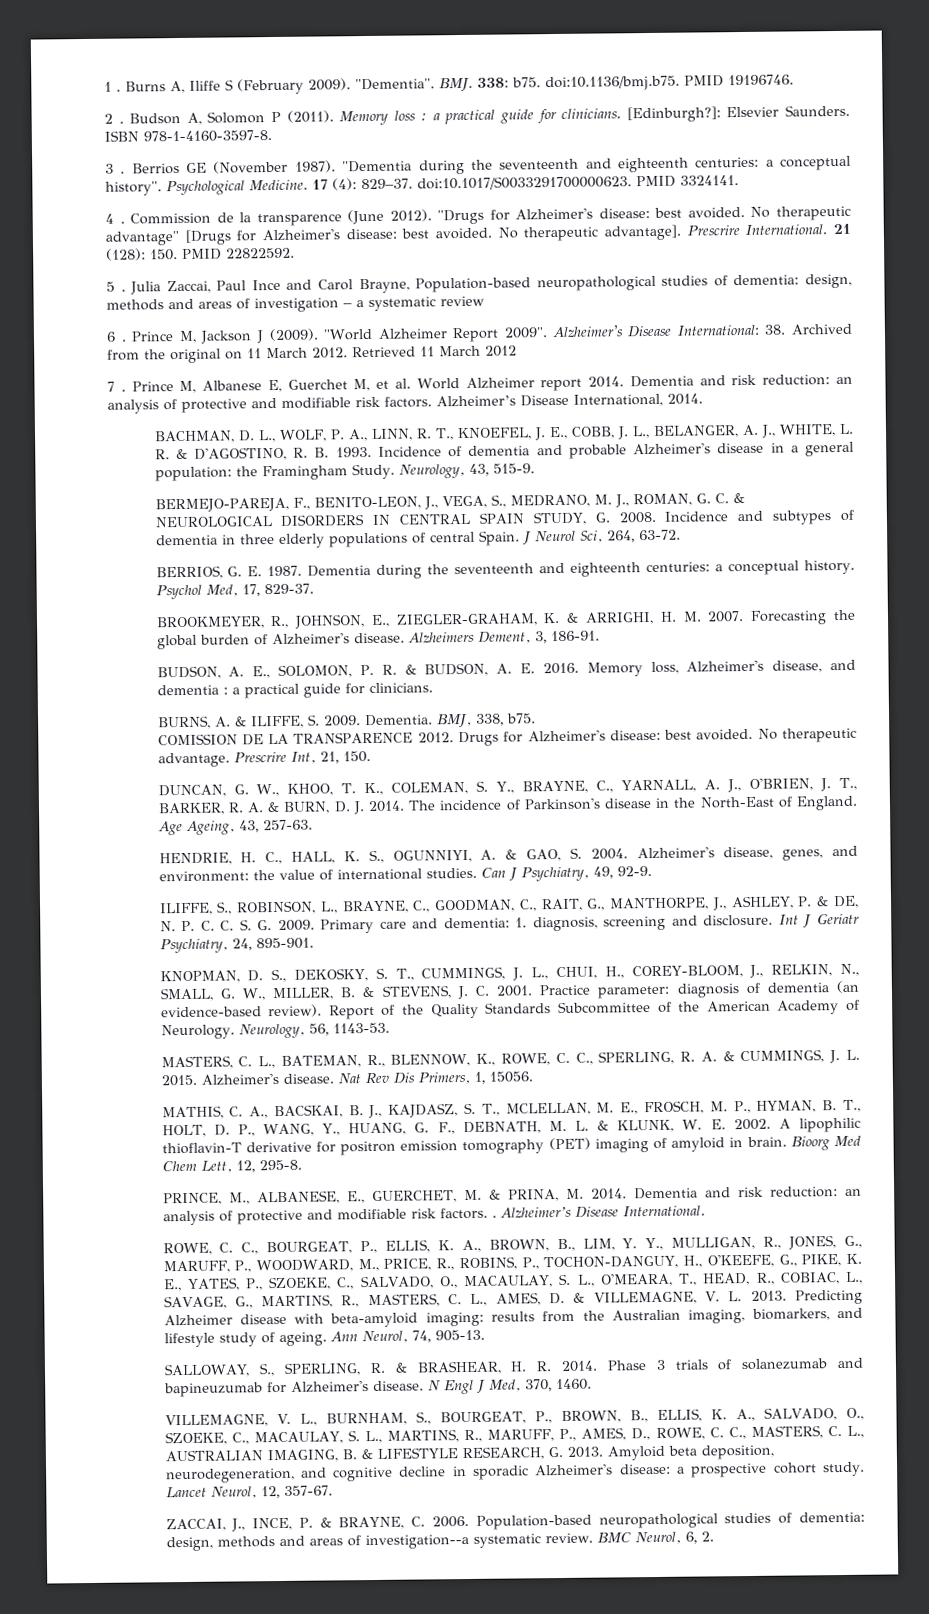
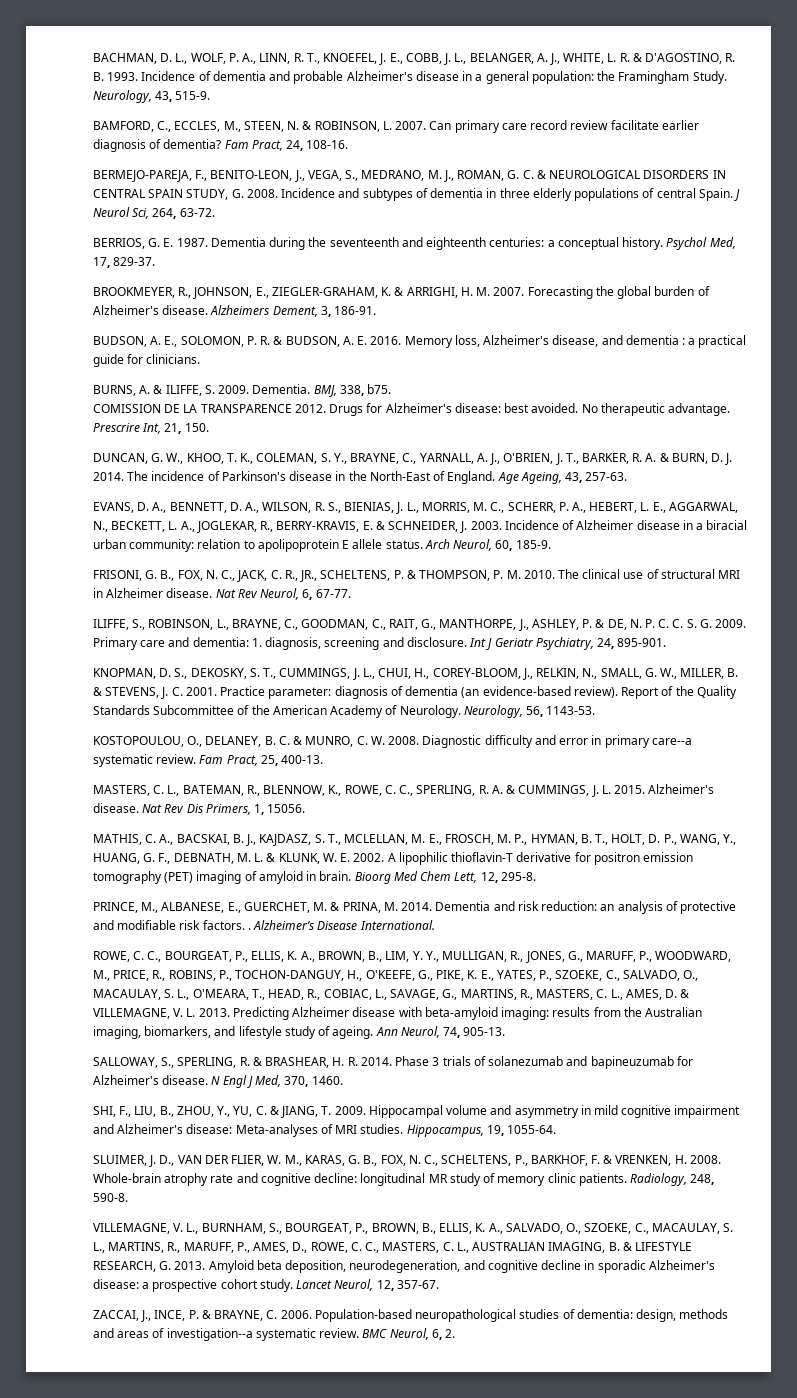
- 1 . Burns A, Iliffe S (February 2009). "Dementia". BMJ. 338: b75. doi:10.1136/bmj.b75. PMID 19196746.
- 2 . Budson A, Solomon P (2011). Memory loss : a practical guide for clinicians. [Edinburgh?]: Elsevier Saunders. ISBN 978-1-4160-3597-8.
- 3 . Berrios GE (November 1987). "Dementia during the seventeenth and eighteenth centuries: a conceptual history". Psychological Medicine. 17 (4): 829–37. doi:10.1017/S0033291700000623. PMID 3324141.
- 4 . Commission de la transparence (June 2012). "Drugs for Alzheimer's disease: best avoided. No therapeutic advantage" [Drugs for Alzheimer's disease: best avoided. No therapeutic advantage]. Prescrire International. 21 (128): 150. PMID 22822592.
- 5 . Julia Zaccai, Paul Ince and Carol Brayne, Population-based neuropathological studies of dementia: design, methods and areas of investigation – a systematic review
- 6 . Prince M, Jackson J (2009). "World Alzheimer Report 2009". Alzheimer's Disease International: 38. Archived from the original on 11 March 2012. Retrieved 11 March 2012
- 7 . Prince M, Albanese E, Guerchet M, et al. World Alzheimer report 2014. Dementia and risk reduction: an analysis of protective and modifiable risk factors. Alzheimer’s Disease International, 2014.
+ BAMFORD, C., ECCLES, M., STEEN, N. & ROBINSON, L. 2007. Can primary care record review facilitate earlier diagnosis of dementia? Fam Pract, 24, 108-16.
- HENDRIE, H. C., HALL, K. S., OGUNNIYI, A. & GAO, S. 2004. Alzheimer's disease, genes, and environment: the value of international studies. Can J Psychiatry, 49, 92-9.
+ EVANS, D. A., BENNETT, D. A., WILSON, R. S., BIENIAS, J. L., MORRIS, M. C., SCHERR, P. A., HEBERT, L. E., AGGARWAL, N., BECKETT, L. A., JOGLEKAR, R., BERRY-KRAVIS, E. & SCHNEIDER, J. 2003. Incidence of Alzheimer disease in a biracial urban community: relation to apolipoprotein E allele status. Arch Neurol, 60, 185-9.
+ FRISONI, G. B., FOX, N. C., JACK, C. R., JR., SCHELTENS, P. & THOMPSON, P. M. 2010. The clinical use of structural MRI in Alzheimer disease. Nat Rev Neurol, 6, 67-77.
+ KOSTOPOULOU, O., DELANEY, B. C. & MUNRO, C. W. 2008. Diagnostic difficulty and error in primary care--a systematic review. Fam Pract, 25, 400-13.
+ SHI, F., LIU, B., ZHOU, Y., YU, C. & JIANG, T. 2009. Hippocampal volume and asymmetry in mild cognitive impairment and Alzheimer's disease: Meta-analyses of MRI studies. Hippocampus, 19, 1055-64.
+ SLUIMER, J. D., VAN DER FLIER, W. M., KARAS, G. B., FOX, N. C., SCHELTENS, P., BARKHOF, F. & VRENKEN, H. 2008. Whole-brain atrophy rate and cognitive decline: longitudinal MR study of memory clinic patients. Radiology, 248, 590-8.

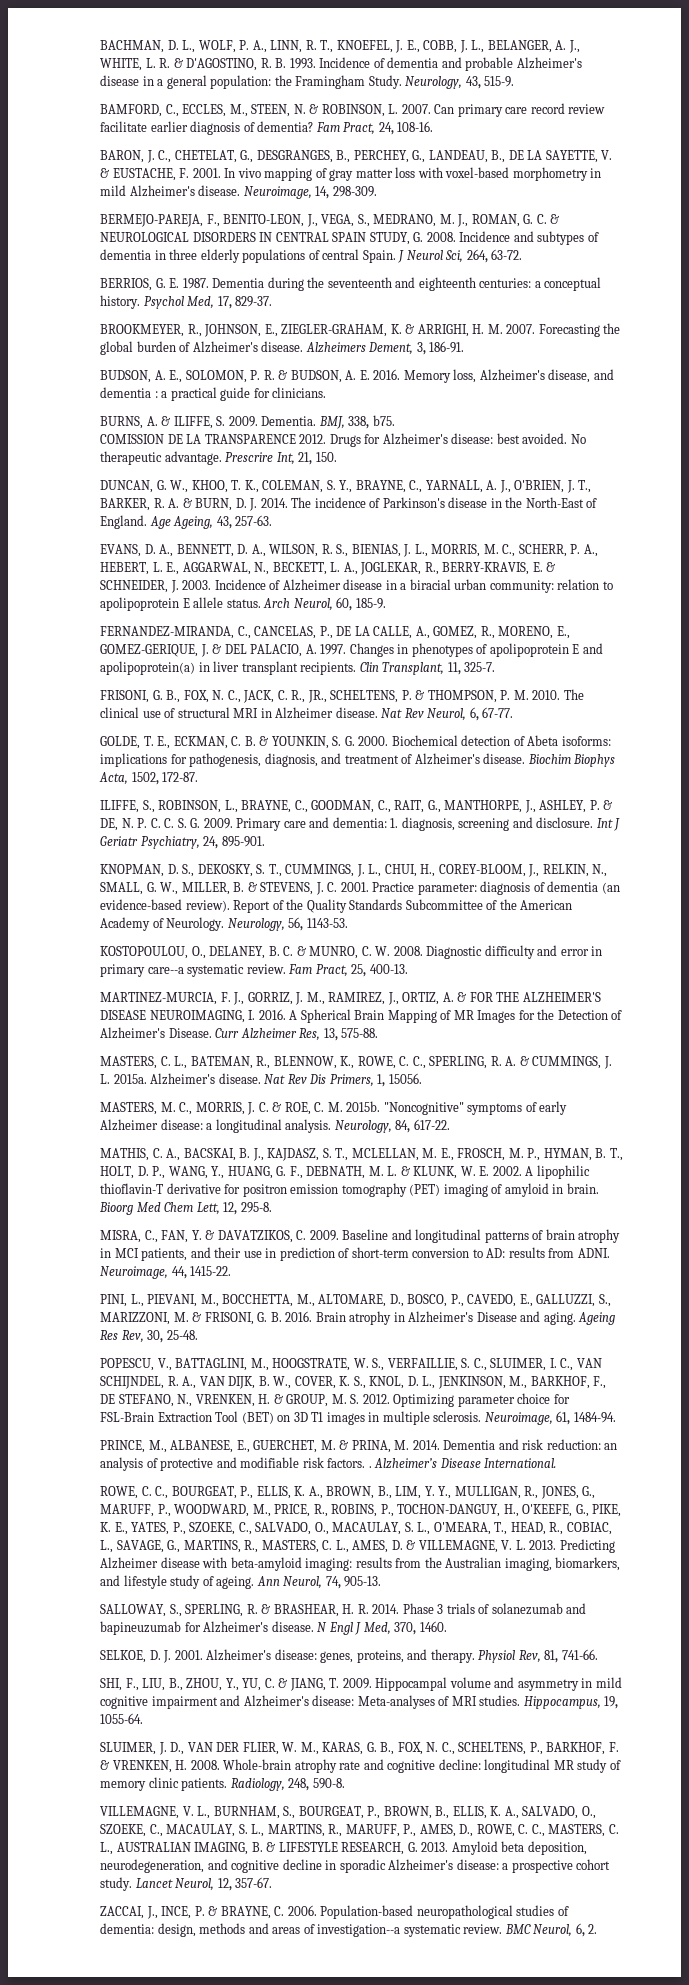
+ BARON, J. C., CHETELAT, G., DESGRANGES, B., PERCHEY, G., LANDEAU, B., DE LA SAYETTE, V. & EUSTACHE, F. 2001. In vivo mapping of gray matter loss with voxel-based morphometry in mild Alzheimer's disease. Neuroimage, 14, 298-309.
+ FERNANDEZ-MIRANDA, C., CANCELAS, P., DE LA CALLE, A., GOMEZ, R., MORENO, E., GOMEZ-GERIQUE, J. & DEL PALACIO, A. 1997. Changes in phenotypes of apolipoprotein E and apolipoprotein(a) in liver transplant recipients. Clin Transplant, 11, 325-7.
+ GOLDE, T. E., ECKMAN, C. B. & YOUNKIN, S. G. 2000. Biochemical detection of Abeta isoforms: implications for pathogenesis, diagnosis, and treatment of Alzheimer's disease. Biochim Biophys Acta, 1502, 172-87.
+ MARTINEZ-MURCIA, F. J., GORRIZ, J. M., RAMIREZ, J., ORTIZ, A. & FOR THE ALZHEIMER'S DISEASE NEUROIMAGING, I. 2016. A Spherical Brain Mapping of MR Images for the Detection of Alzheimer's Disease. Curr Alzheimer Res, 13, 575-88.
- MASTERS, C. L., BATEMAN, R., BLENNOW, K., ROWE, C. C., SPERLING, R. A. & CUMMINGS, J. L. 2015.
+ MASTERS, C. L., BATEMAN, R., BLENNOW, K., ROWE, C. C., SPERLING, R. A. & CUMMINGS, J. L. 2015a.
+ MASTERS, M. C., MORRIS, J. C. & ROE, C. M. 2015b. "Noncognitive" symptoms of early Alzheimer disease: a longitudinal analysis. Neurology, 84, 617-22.
+ MISRA, C., FAN, Y. & DAVATZIKOS, C. 2009. Baseline and longitudinal patterns of brain atrophy in MCI patients, and their use in prediction of short-term conversion to AD: results from ADNI. Neuroimage, 44, 1415-22.
+ PINI, L., PIEVANI, M., BOCCHETTA, M., ALTOMARE, D., BOSCO, P., CAVEDO, E., GALLUZZI, S., MARIZZONI, M. & FRISONI, G. B. 2016. Brain atrophy in Alzheimer's Disease and aging. Ageing Res Rev, 30, 25-48.
+ POPESCU, V., BATTAGLINI, M., HOOGSTRATE, W. S., VERFAILLIE, S. C., SLUIMER, I. C., VAN SCHIJNDEL, R. A., VAN DIJK, B. W., COVER, K. S., KNOL, D. L., JENKINSON, M., BARKHOF, F., DE STEFANO, N., VRENKEN, H. & GROUP, M. S. 2012. Optimizing parameter choice for FSL-Brain Extraction Tool (BET) on 3D T1 images in multiple sclerosis. Neuroimage, 61, 1484-94.
+ SELKOE, D. J. 2001. Alzheimer's disease: genes, proteins, and therapy. Physiol Rev, 81, 741-66.

